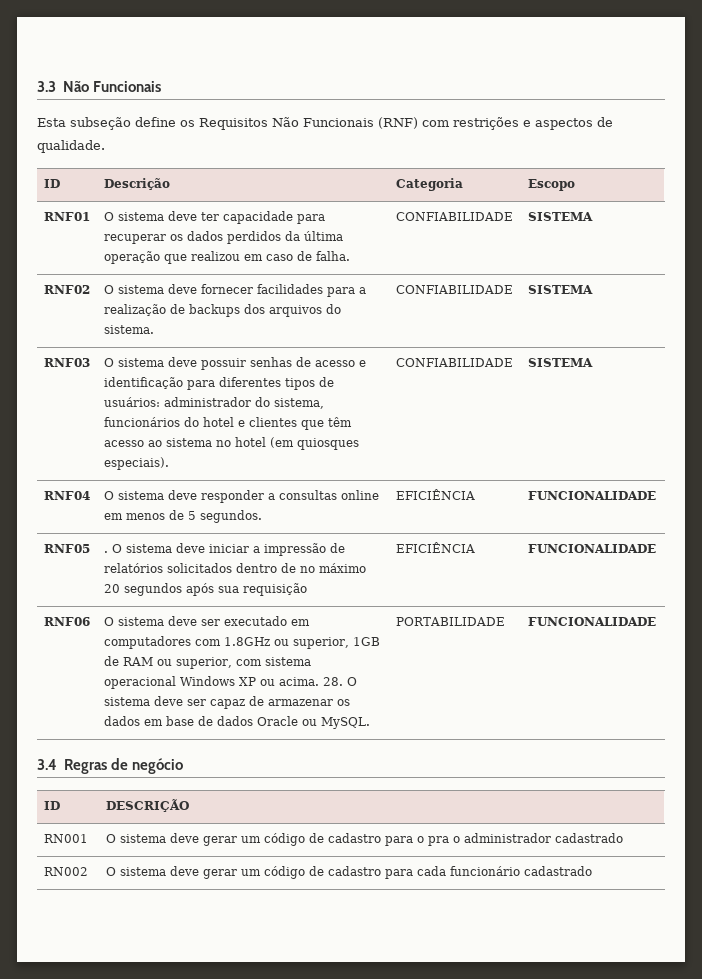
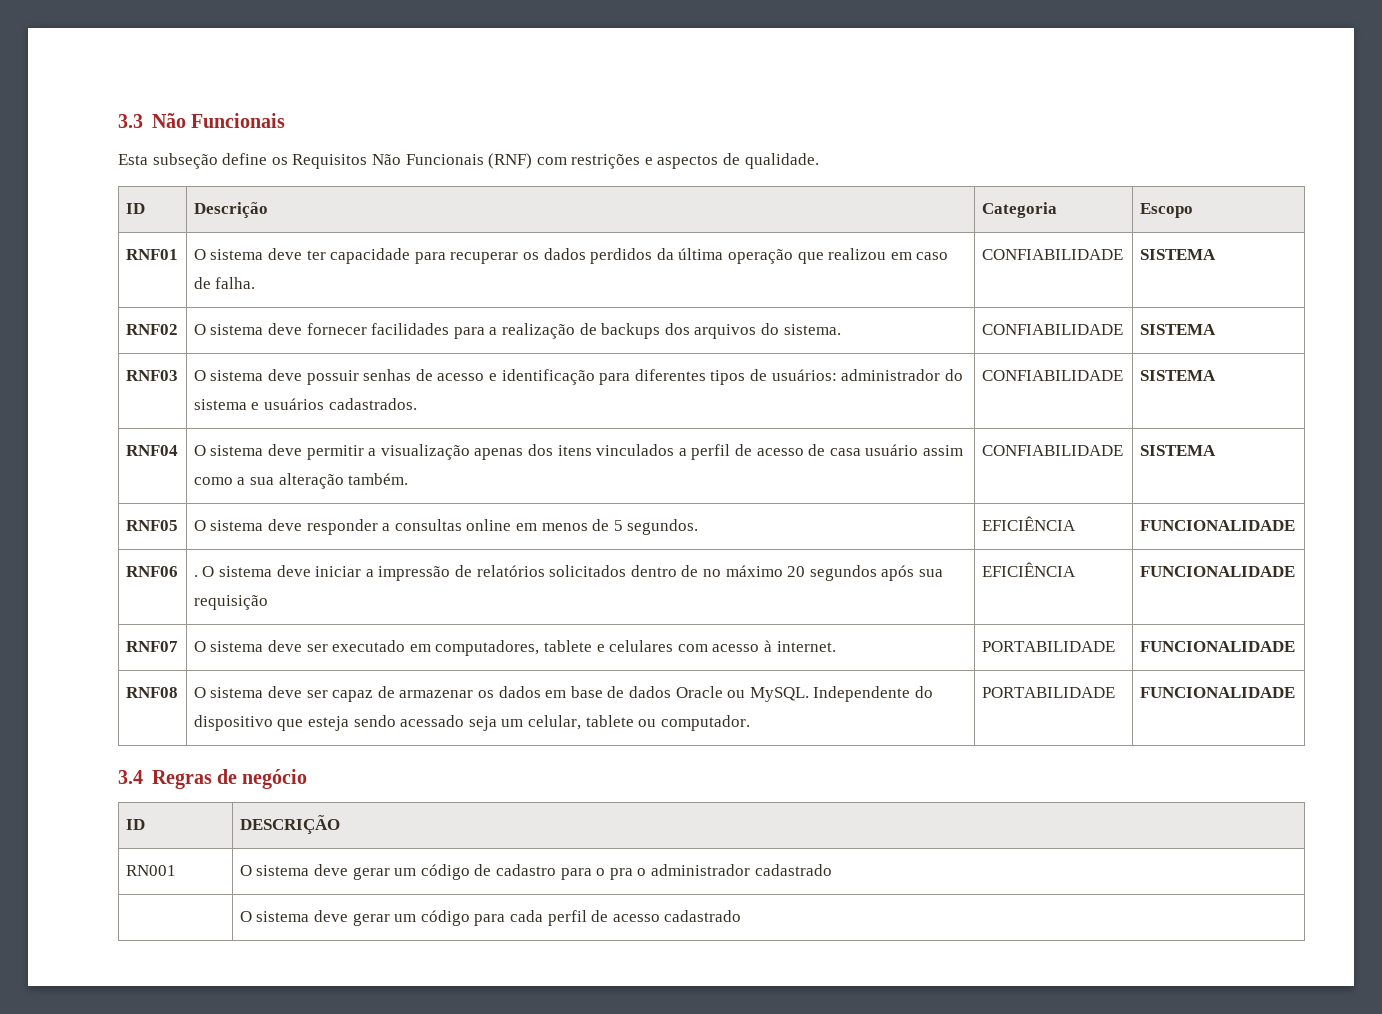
- RNF03 | O sistema deve possuir senhas de acesso e identificação para diferentes tipos de usuários: administrador do sistema, funcionários do hotel e clientes que têm acesso ao sistema no hotel (em quiosques especiais). | CONFIABILIDADE | SISTEMA
- RNF04 | O sistema deve responder a consultas online em menos de 5 segundos. | EFICIÊNCIA | FUNCIONALIDADE
+ RNF03 | O sistema deve possuir senhas de acesso e identificação para diferentes tipos de usuários: administrador do sistema e usuários cadastrados. | CONFIABILIDADE | SISTEMA
+ RNF04 | O sistema deve permitir a visualização apenas dos itens vinculados a perfil de acesso de casa usuário assim como a sua alteração também. | CONFIABILIDADE | SISTEMA
+ RNF05 | O sistema deve responder a consultas online em menos de 5 segundos. | EFICIÊNCIA | FUNCIONALIDADE
- RNF05 | . O sistema deve iniciar a impressão de relatórios solicitados dentro de no máximo 20 segundos após sua requisição | EFICIÊNCIA | FUNCIONALIDADE
+ RNF06 | . O sistema deve iniciar a impressão de relatórios solicitados dentro de no máximo 20 segundos após sua requisição | EFICIÊNCIA | FUNCIONALIDADE
- RNF06
+ RNF07
- O sistema deve ser executado em computadores com 1.8GHz ou superior, 1GB de RAM ou superior, com sistema operacional Windows XP ou acima. 28. O sistema deve ser capaz de armazenar os dados em base de dados Oracle ou MySQL. | PORTABILIDADE | FUNCIONALIDADE
+ O sistema deve ser executado em computadores, tablete e celulares com acesso à internet. | PORTABILIDADE | FUNCIONALIDADE
+ RNF08 | O sistema deve ser capaz de armazenar os dados em base de dados Oracle ou MySQL. Independente do dispositivo que esteja sendo acessado seja um celular, tablete ou computador. | PORTABILIDADE | FUNCIONALIDADE
- RN002 | O sistema deve gerar um código de cadastro para cada funcionário cadastrado
+ | O sistema deve gerar um código para cada perfil de acesso cadastrado

